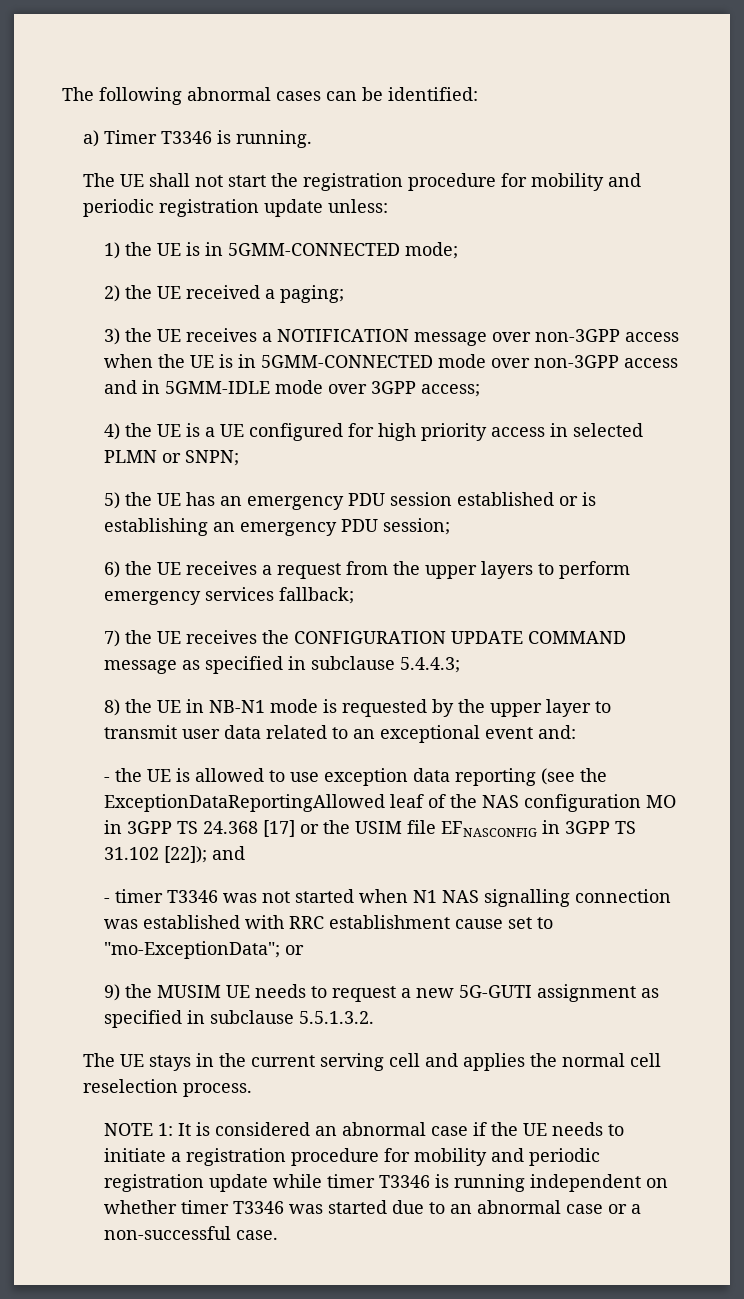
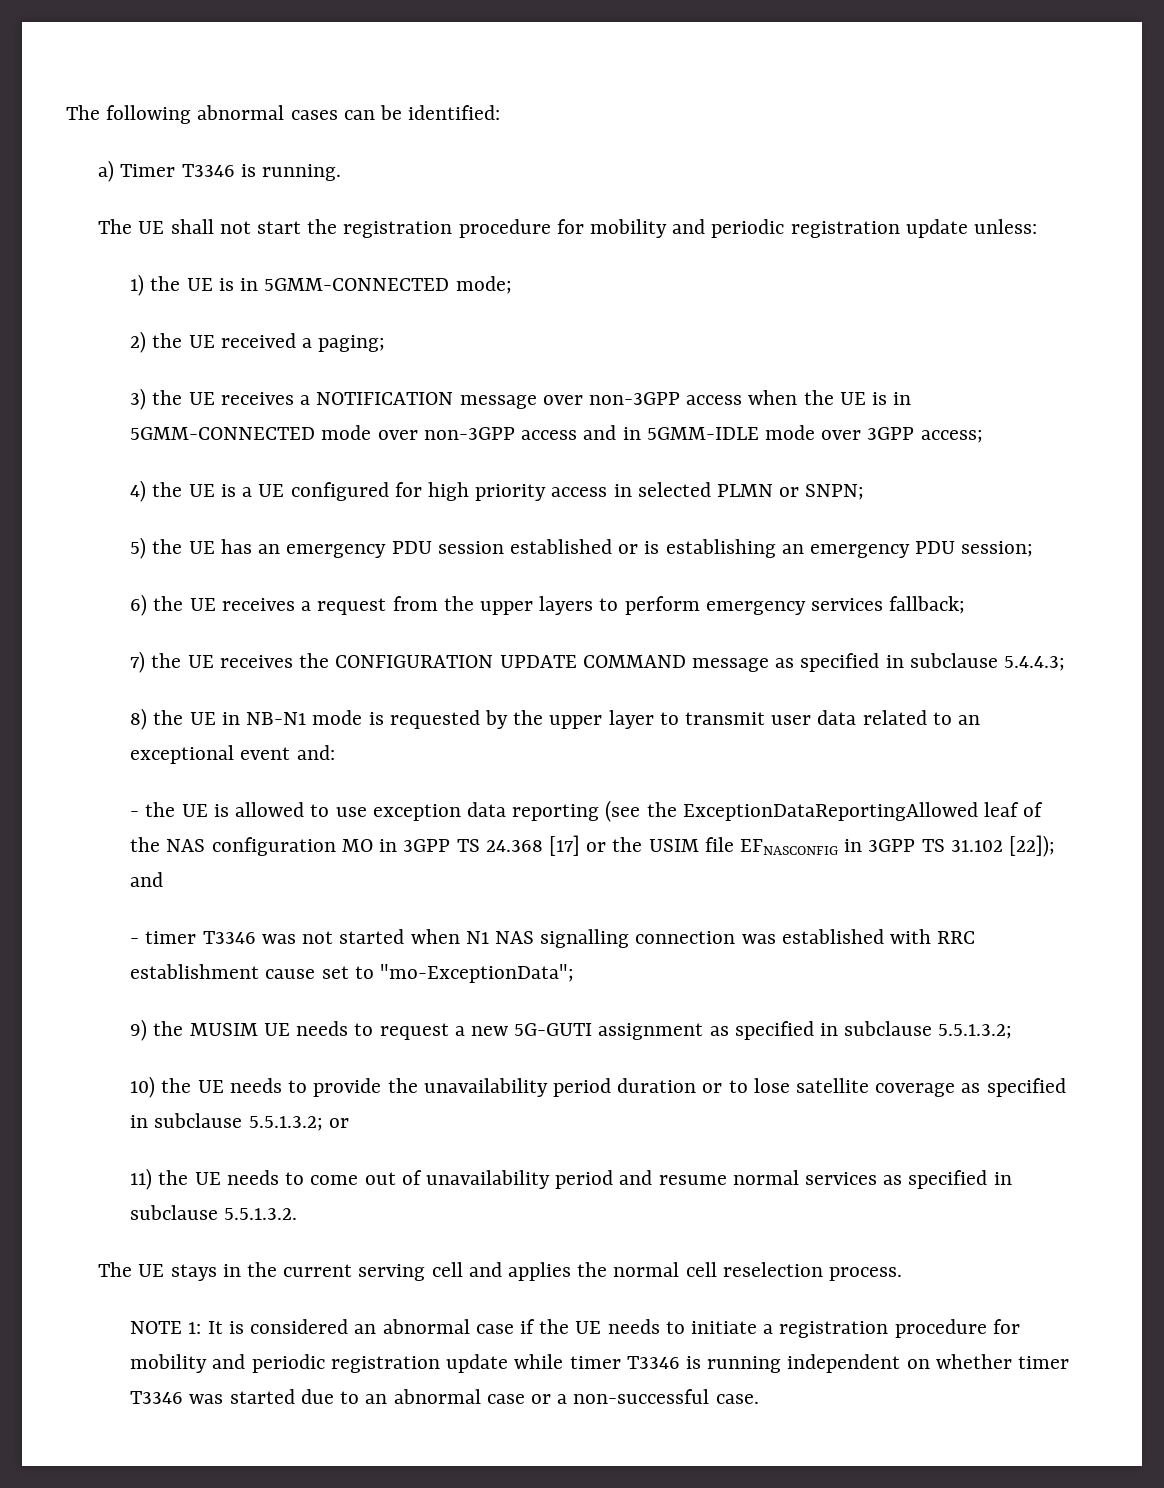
- - timer T3346 was not started when N1 NAS signalling connection was established with RRC establishment cause set to "mo-ExceptionData"; or
+ - timer T3346 was not started when N1 NAS signalling connection was established with RRC establishment cause set to "mo-ExceptionData";
- 9) the MUSIM UE needs to request a new 5G-GUTI assignment as specified in subclause 5.5.1.3.2.
+ 9) the MUSIM UE needs to request a new 5G-GUTI assignment as specified in subclause 5.5.1.3.2;
+ 10) the UE needs to provide the unavailability period duration or to lose satellite coverage as specified in subclause 5.5.1.3.2; or
+ 11) the UE needs to come out of unavailability period and resume normal services as specified in subclause 5.5.1.3.2.

